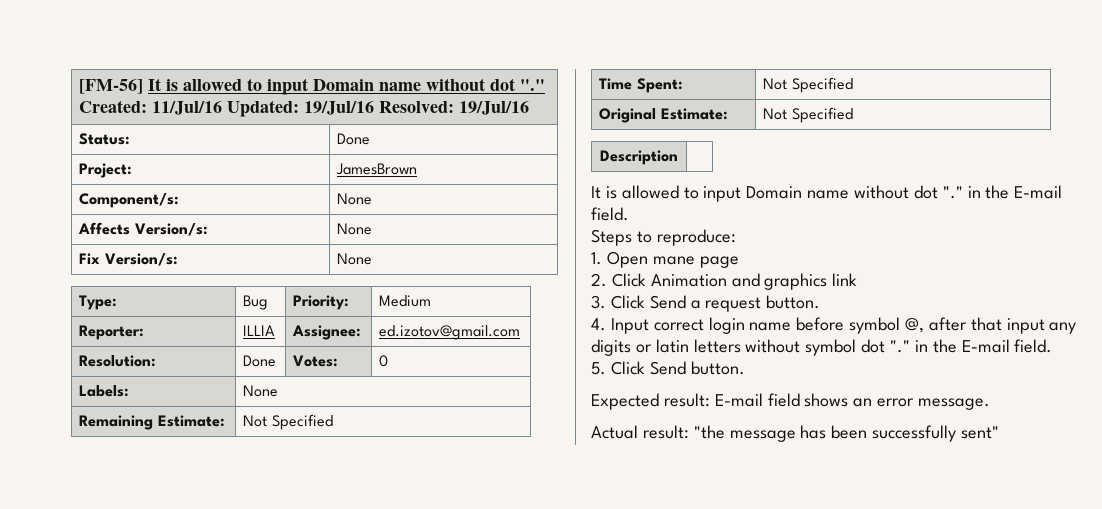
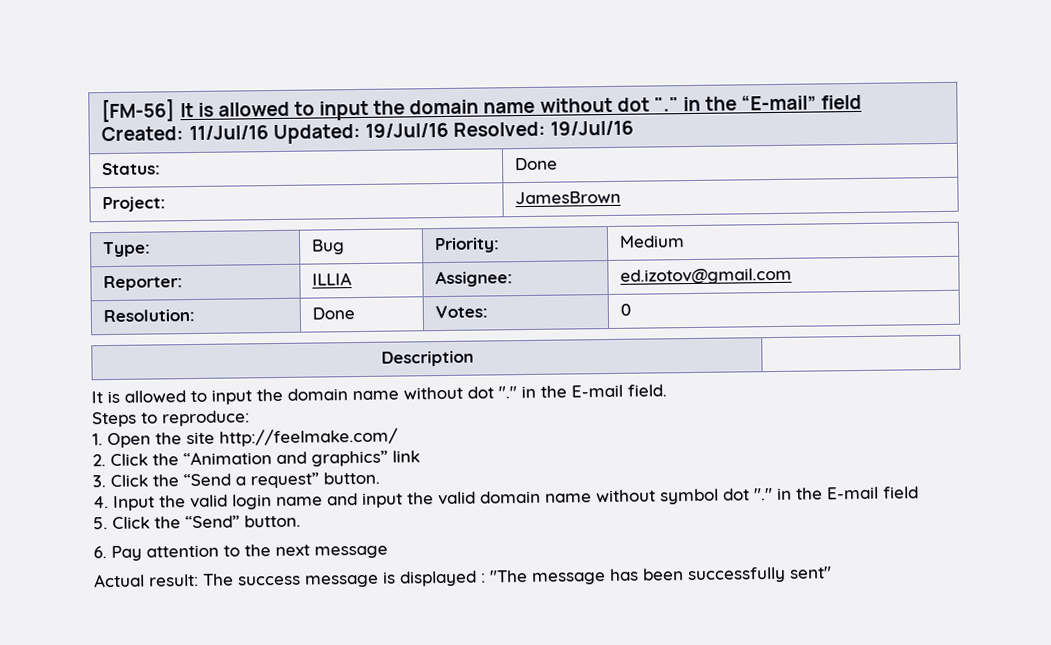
- [FM-56] It is allowed to input Domain name without dot "." Created: 11/Jul/16 Updated: 19/Jul/16 Resolved: 19/Jul/16
+ [FM-56] It is allowed to input the domain name without dot "." in the “E-mail” field Created: 11/Jul/16 Updated: 19/Jul/16 Resolved: 19/Jul/16
- Component/s: | None
- Affects Version/s: | None
- Fix Version/s: | None
- Labels: | None
- Remaining Estimate: | Not Specified
- Time Spent: | Not Specified
- Original Estimate: | Not Specified
- It is allowed to input Domain name without dot "." in the E-mail field.
+ It is allowed to input the domain name without dot "." in the E-mail field.
- 1. Open mane page
+ 1. Open the site http://feelmake.com/
- 2. Click Animation and graphics link
+ 2. Click the “Animation and graphics” link
- 3. Click Send a request button.
+ 3. Click the “Send a request” button.
- 4. Input correct login name before symbol @, after that input any digits or latin letters without symbol dot "." in the E-mail field.
+ 4. Input the valid login name and input the valid domain name without symbol dot "." in the E-mail field
- 5. Click Send button.
- Expected result: E-mail field shows an error message.
- Actual result: "the message has been successfully sent"
+ 5. Click the “Send” button.
+ 6. Pay attention to the next message
+ Actual result: The success message is displayed : "The message has been successfully sent"

